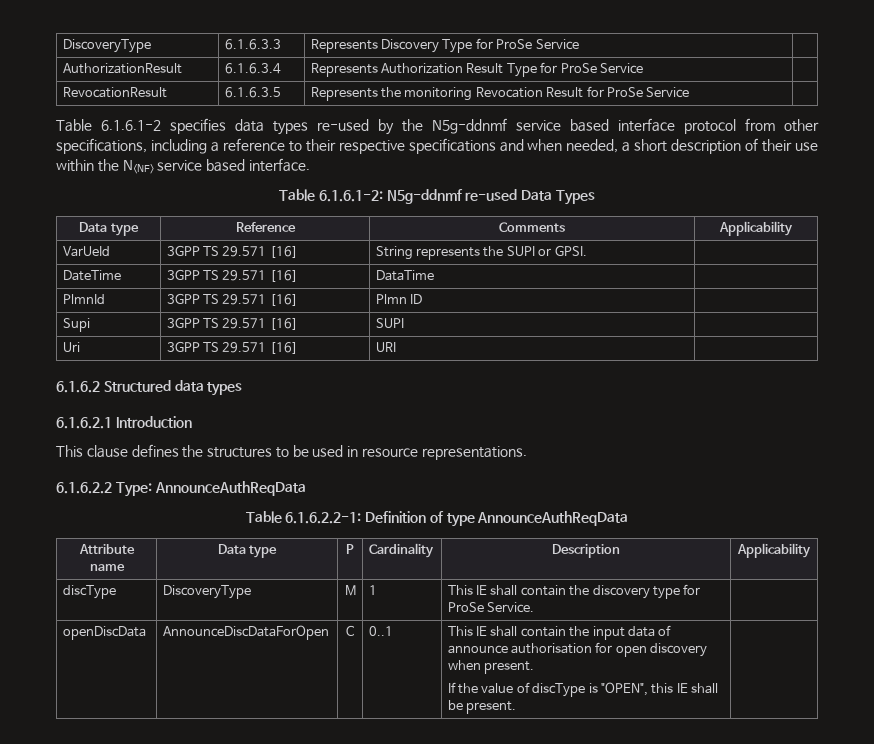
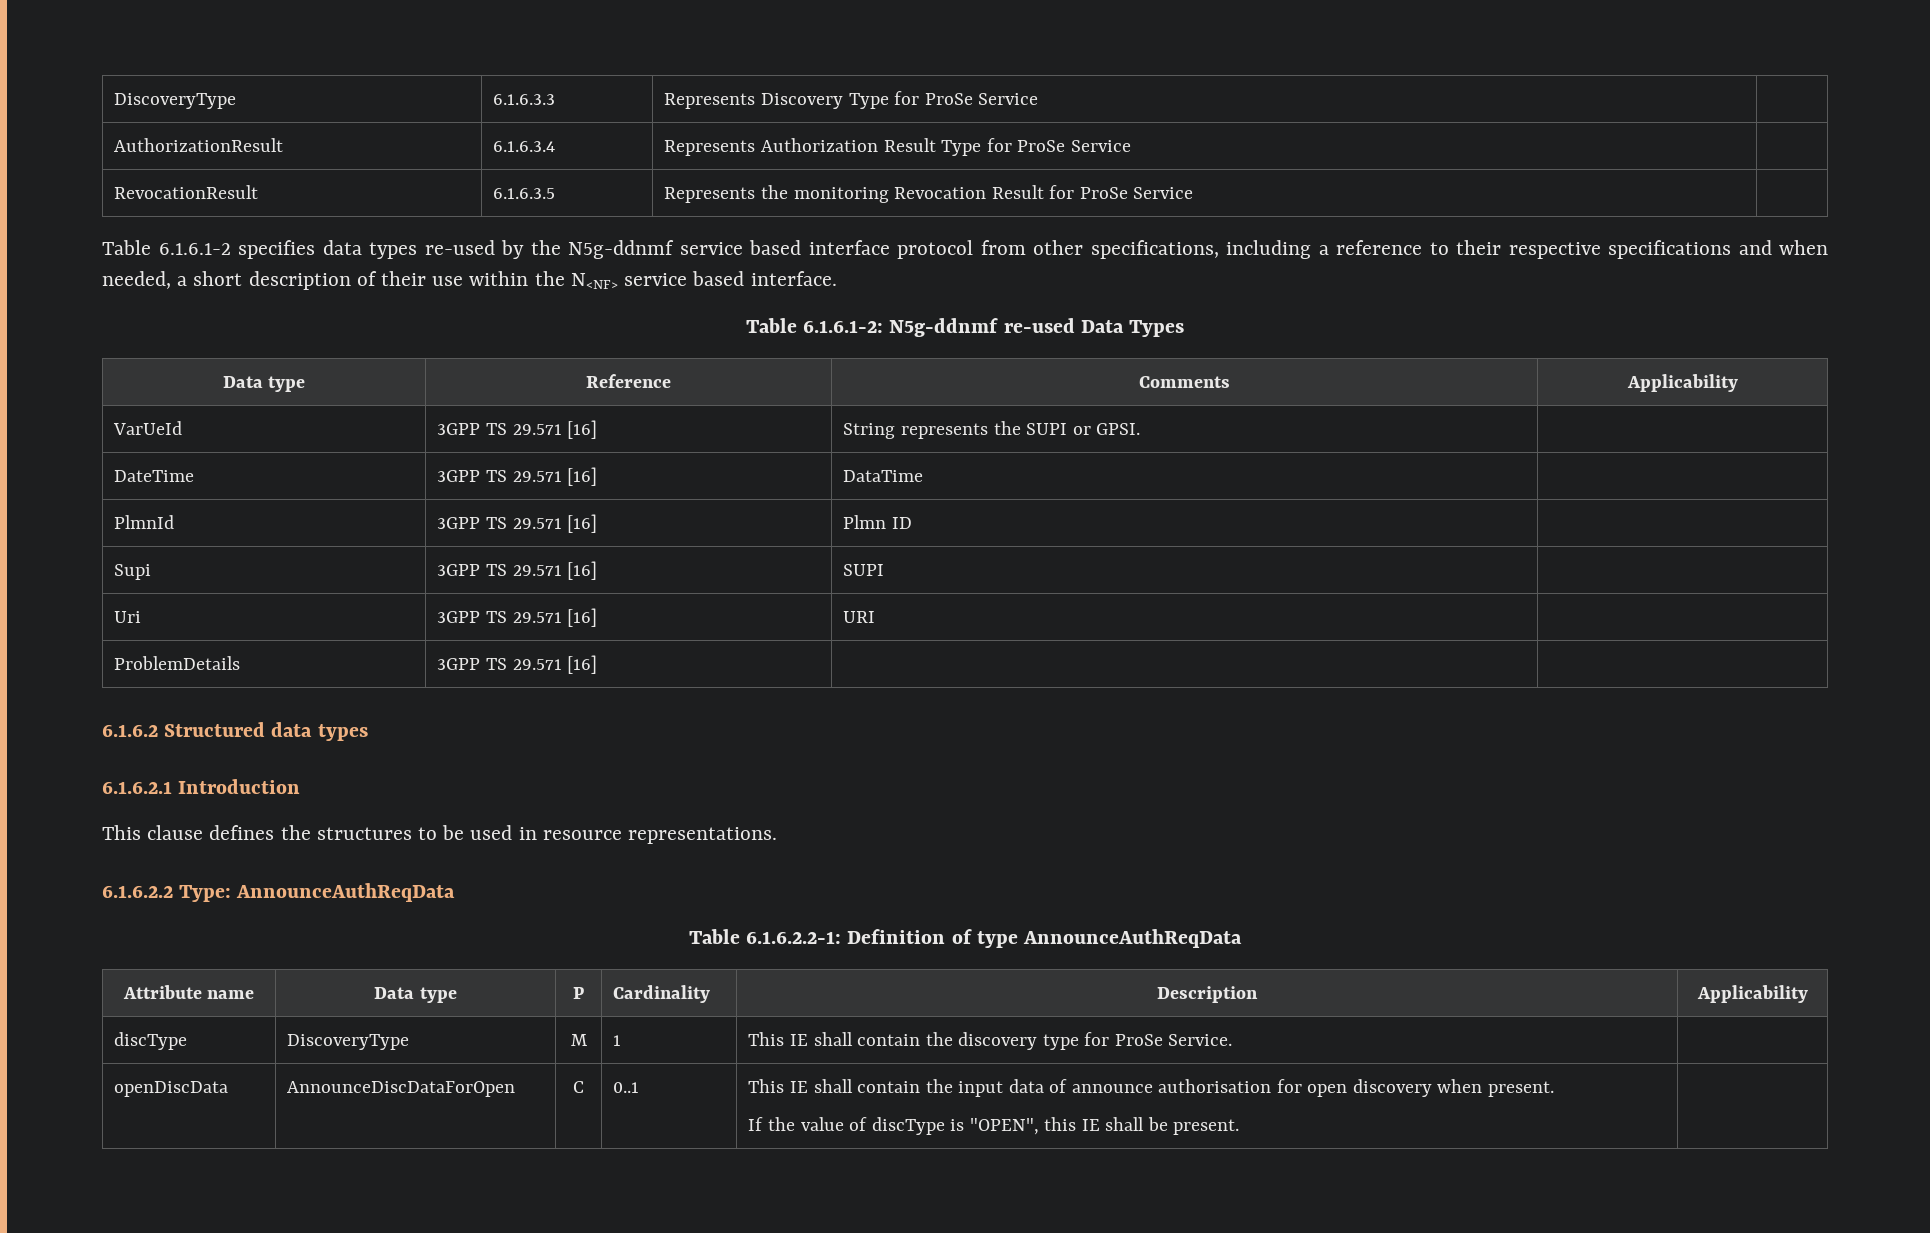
+ ProblemDetails | 3GPP TS 29.571 [16] | |

